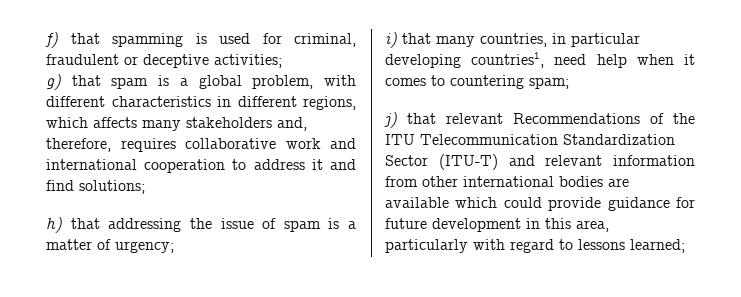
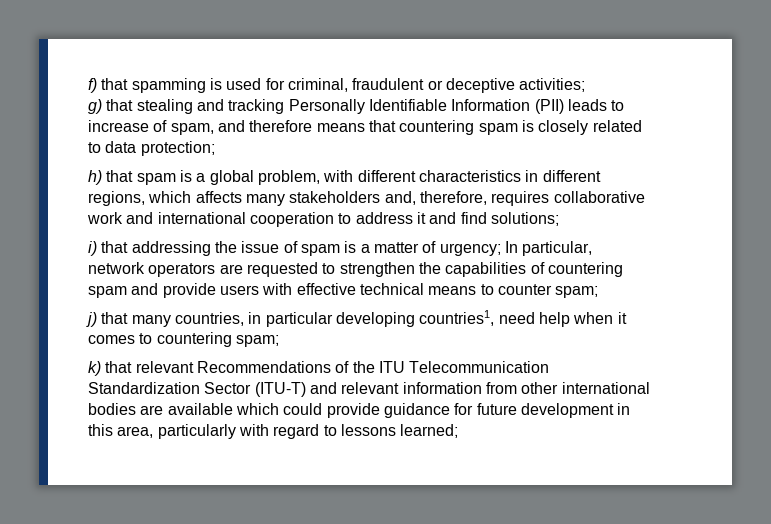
- g) that spam is a global problem, with different characteristics in different regions, which affects many stakeholders and, therefore, requires collaborative work and international cooperation to address it and find solutions;
+ g) that stealing and tracking Personally Identifiable Information (PII) leads to increase of spam, and therefore means that countering spam is closely related to data protection;
+ h) that spam is a global problem, with different characteristics in different regions, which affects many stakeholders and, therefore, requires collaborative work and international cooperation to address it and find solutions;
- h) that addressing the issue of spam is a matter of urgency;
- i) that many countries, in particular developing countries1, need help when it comes to countering spam;
+ i) that addressing the issue of spam is a matter of urgency; In particular, network operators are requested to strengthen the capabilities of countering spam and provide users with effective technical means to counter spam;
+ j) that many countries, in particular developing countries1, need help when it comes to countering spam;
- j) that relevant Recommendations of the ITU Telecommunication Standardization Sector (ITU-T) and relevant information from other international bodies are available which could provide guidance for future development in this area, particularly with regard to lessons learned;
+ k) that relevant Recommendations of the ITU Telecommunication Standardization Sector (ITU-T) and relevant information from other international bodies are available which could provide guidance for future development in this area, particularly with regard to lessons learned;

